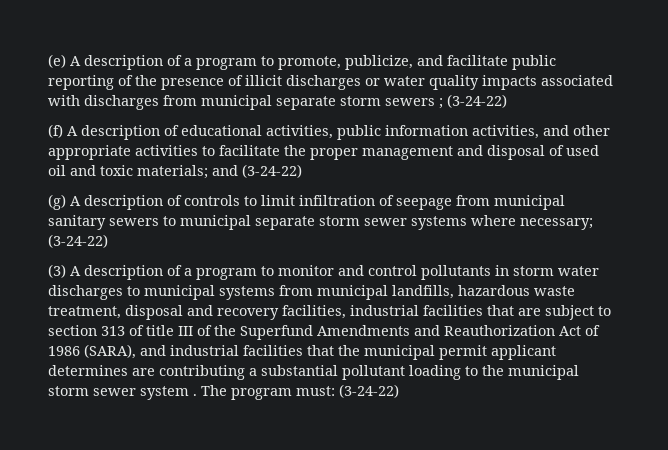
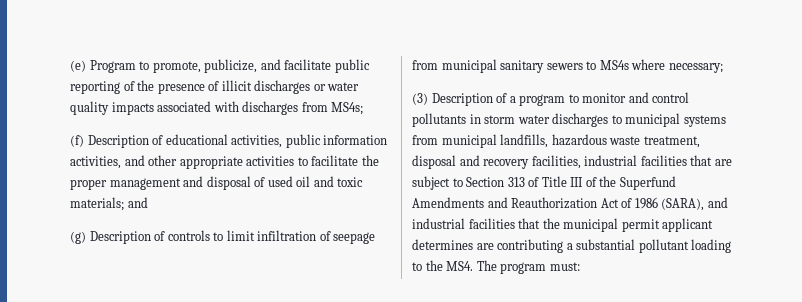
- (e) A description of a program to promote, publicize, and facilitate public reporting of the presence of illicit discharges or water quality impacts associated with discharges from municipal separate storm sewers ; (3-24-22)
+ (e) Program to promote, publicize, and facilitate public reporting of the presence of illicit discharges or water quality impacts associated with discharges from MS4s;
- (f) A description of educational activities, public information activities, and other appropriate activities to facilitate the proper management and disposal of used oil and toxic materials; and (3-24-22)
+ (f) Description of educational activities, public information activities, and other appropriate activities to facilitate the proper management and disposal of used oil and toxic materials; and
- (g) A description of controls to limit infiltration of seepage from municipal sanitary sewers to municipal separate storm sewer systems where necessary; (3-24-22)
+ (g) Description of controls to limit infiltration of seepage from municipal sanitary sewers to MS4s where necessary;
- (3) A description of a program to monitor and control pollutants in storm water discharges to municipal systems from municipal landfills, hazardous waste treatment, disposal and recovery facilities, industrial facilities that are subject to section 313 of title III of the Superfund Amendments and Reauthorization Act of 1986 (SARA), and industrial facilities that the municipal permit applicant determines are contributing a substantial pollutant loading to the municipal storm sewer system . The program must: (3-24-22)
+ (3) Description of a program to monitor and control pollutants in storm water discharges to municipal systems from municipal landfills, hazardous waste treatment, disposal and recovery facilities, industrial facilities that are subject to Section 313 of Title III of the Superfund Amendments and Reauthorization Act of 1986 (SARA), and industrial facilities that the municipal permit applicant determines are contributing a substantial pollutant loading to the MS4. The program must:

